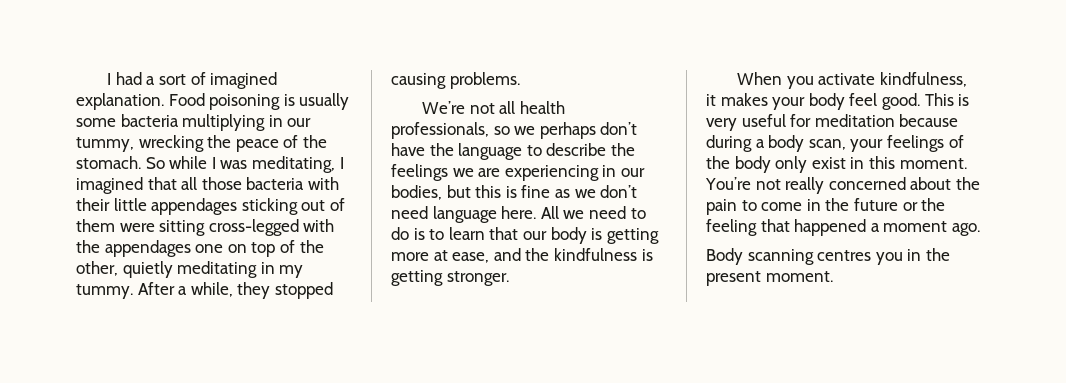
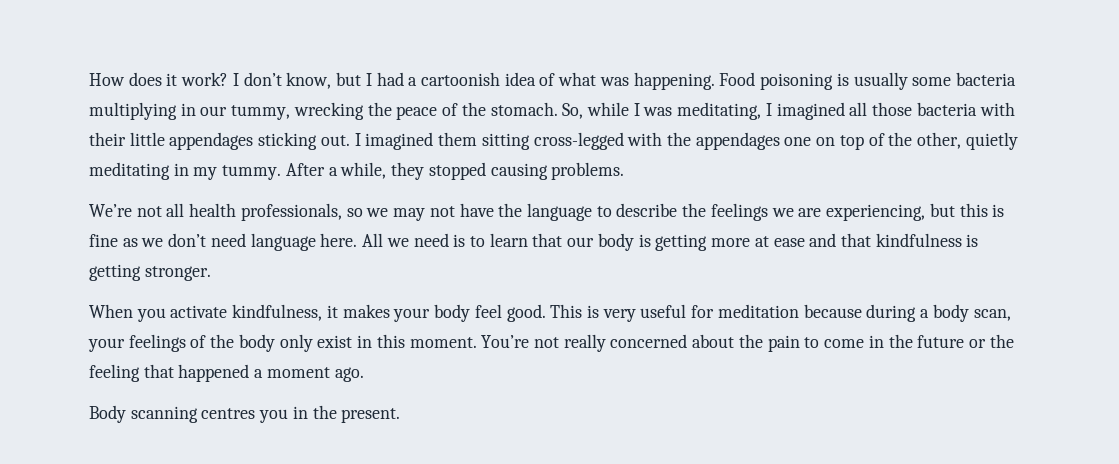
- I had a sort of imagined explanation.
+ How does it work? I don’t know, but I had a cartoonish idea of what was happening.
- So while I was meditating, I imagined that all those bacteria with their little appendages sticking out of them were sitting cross-legged with the appendages one on top of the other, quietly meditating in my tummy.
+ So, while I was meditating, I imagined all those bacteria with their little appendages sticking out. I imagined them sitting cross-legged with the appendages one on top of the other, quietly meditating in my tummy.
- We’re not all health professionals, so we perhaps don’t have the language to describe the feelings we are experiencing in our bodies, but this is fine as we don’t need language here.
+ We’re not all health professionals, so we may not have the language to describe the feelings we are experiencing, but this is fine as we don’t need language here.
- All we need to do is to learn that our body is getting more at ease, and the kindfulness is getting stronger.
+ All we need is to learn that our body is getting more at ease and that kindfulness is getting stronger.
- Body scanning centres you in the present moment.
+ Body scanning centres you in the present.

